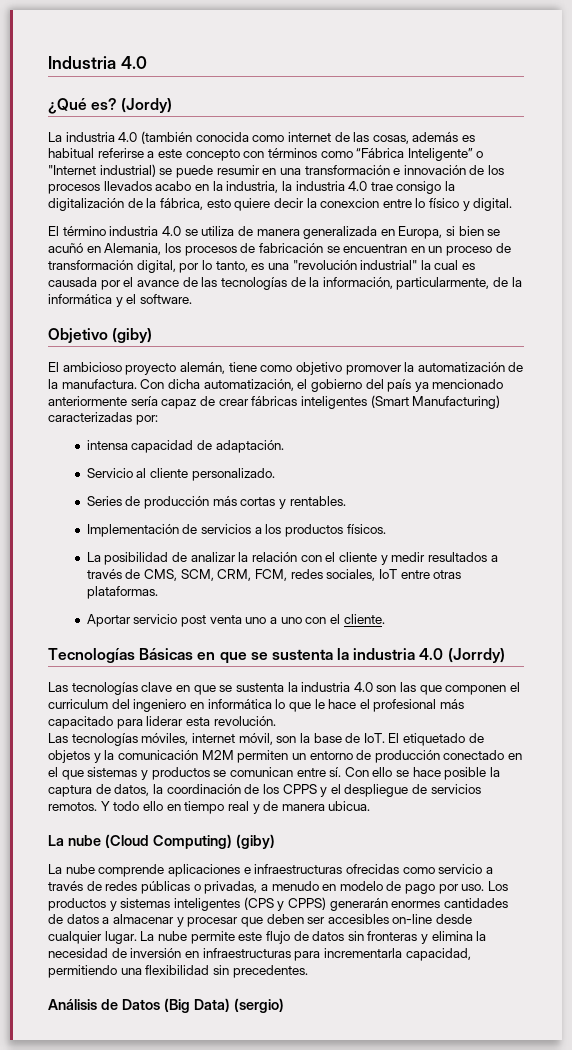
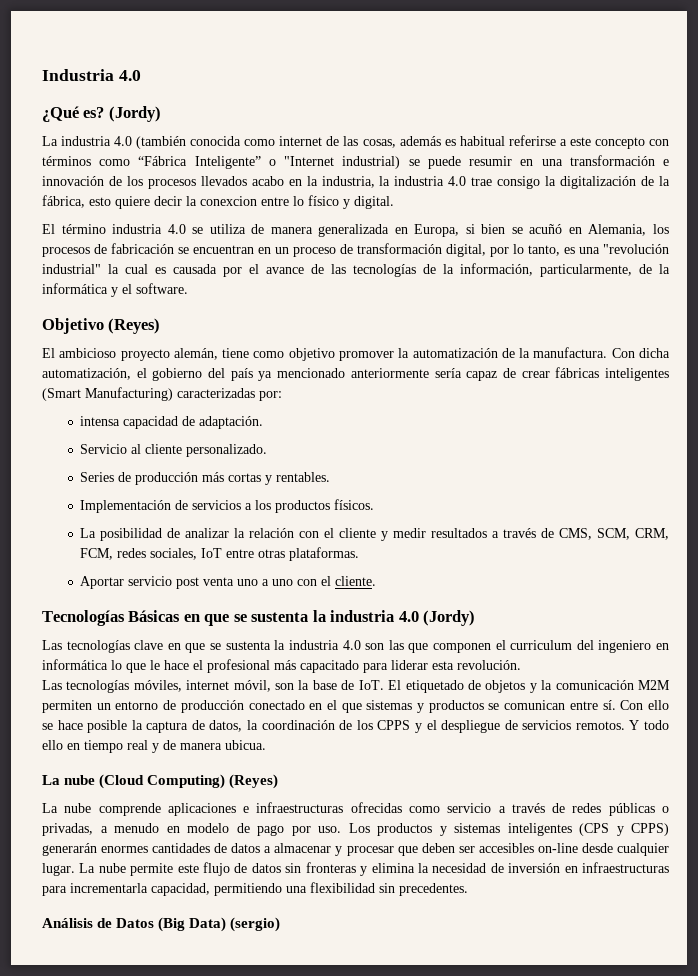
- Objetivo (giby)
+ Objetivo (Reyes)
- Tecnologías Básicas en que se sustenta la industria 4.0 (Jorrdy)
+ Tecnologías Básicas en que se sustenta la industria 4.0 (Jordy)
- La nube (Cloud Computing) (giby)
+ La nube (Cloud Computing) (Reyes)

